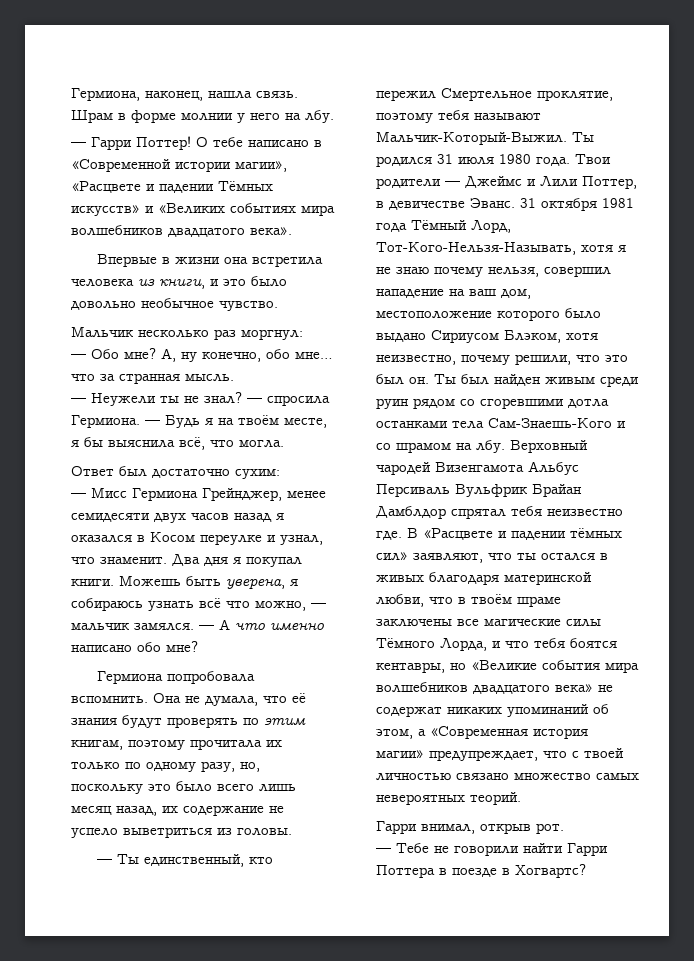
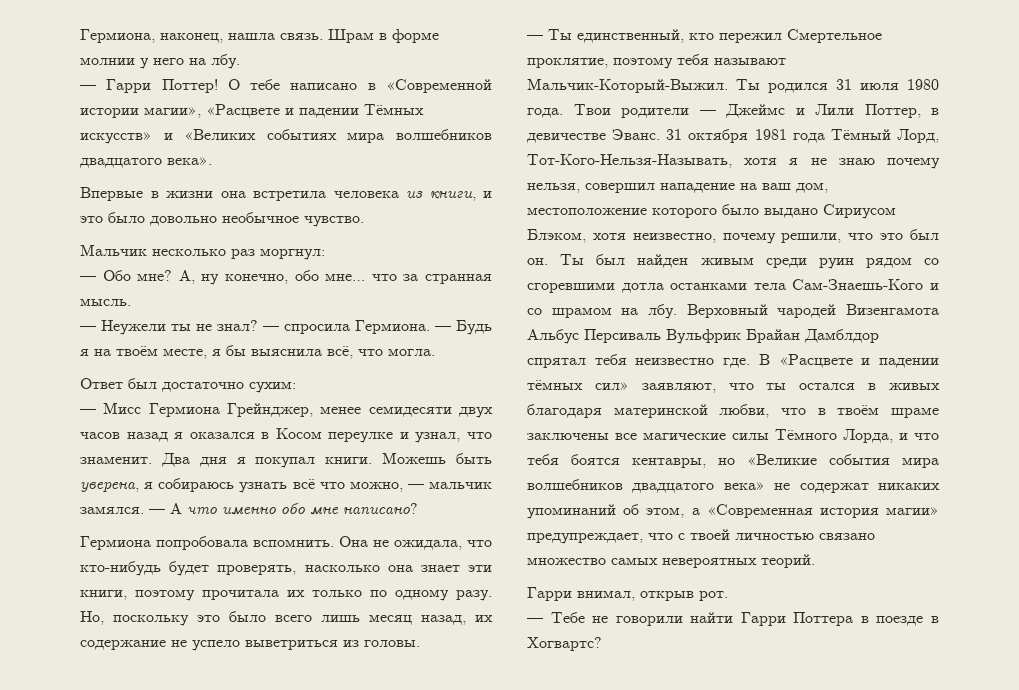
- — А что именно написано обо мне?
+ — А что именно обо мне написано?
- Она не думала, что её знания будут проверять по этим книгам, поэтому прочитала их только по одному разу, но, поскольку это было всего лишь месяц назад, их содержание не успело выветриться из головы.
+ Она не ожидала, что кто-нибудь будет проверять, насколько она знает эти книги, поэтому прочитала их только по одному разу. Но, поскольку это было всего лишь месяц назад, их содержание не успело выветриться из головы.

